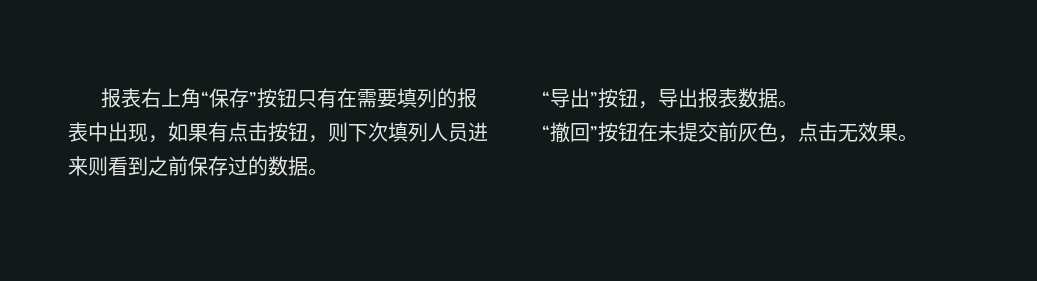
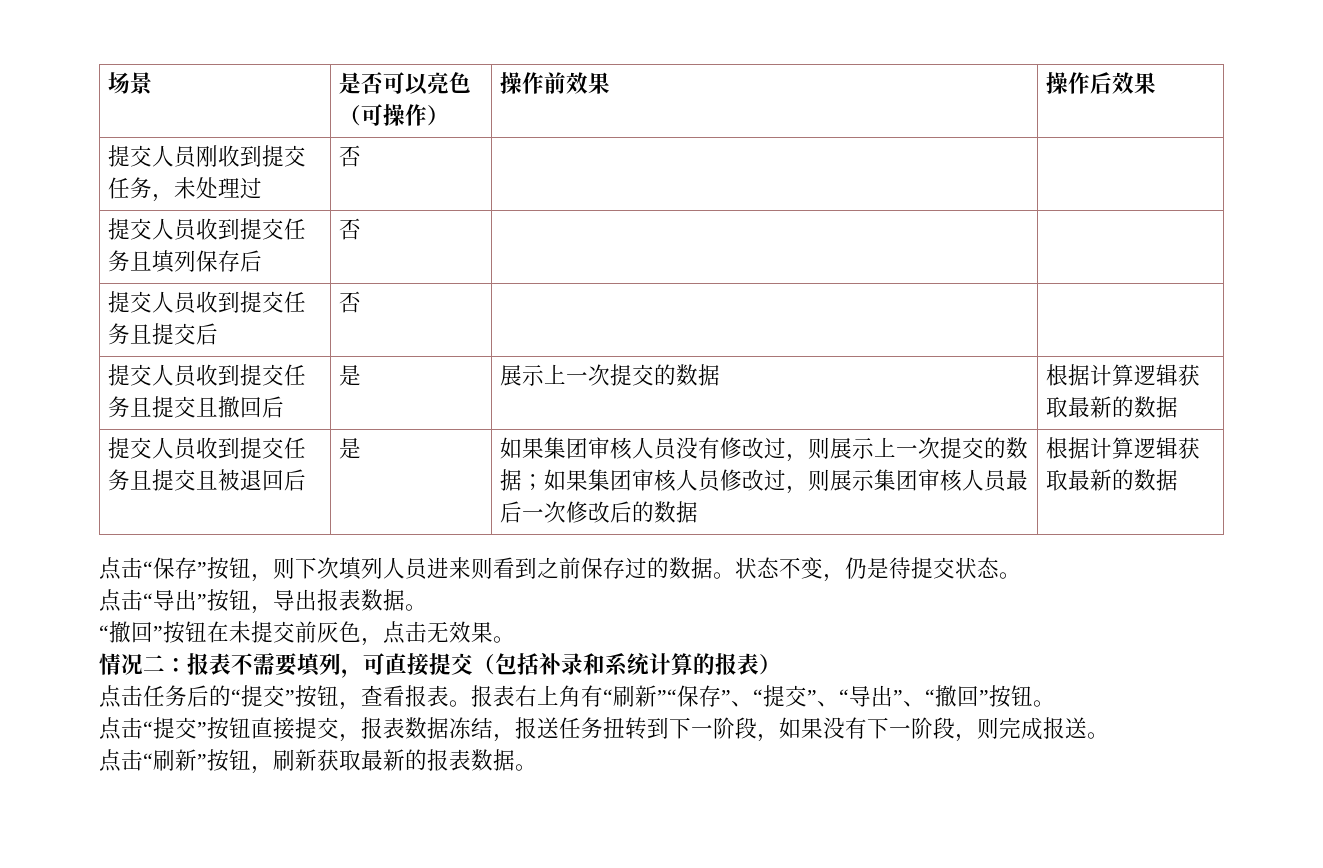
- 报表右上角“保存”按钮只有在需要填列的报表中出现，如果有点击按钮，则下次填列人员进来则看到之前保存过的数据。
- “导出”按钮，导出报表数据。
+ 场景 | 是否可以亮色（可操作） | 操作前效果 | 操作后效果
+ 提交人员刚收到提交任务，未处理过 | 否 | |
+ 提交人员收到提交任务且填列保存后 | 否 | |
+ 提交人员收到提交任务且提交后 | 否 | |
+ 提交人员收到提交任务且提交且撤回后 | 是 | 展示上一次提交的数据 | 根据计算逻辑获取最新的数据
+ 提交人员收到提交任务且提交且被退回后 | 是 | 如果集团审核人员没有修改过，则展示上一次提交的数据；如果集团审核人员修改过，则展示集团审核人员最后一次修改后的数据 | 根据计算逻辑获取最新的数据
+ 点击“保存”按钮，则下次填列人员进来则看到之前保存过的数据。状态不变，仍是待提交状态。
+ 点击“导出”按钮，导出报表数据。
+ 情况二：报表不需要填列，可直接提交（包括补录和系统计算的报表）
+ 点击任务后的“提交”按钮，查看报表。报表右上角有“刷新”“保存”、“提交”、“导出”、“撤回”按钮。
+ 点击“提交”按钮直接提交，报表数据冻结，报送任务扭转到下一阶段，如果没有下一阶段，则完成报送。
+ 点击“刷新”按钮，刷新获取最新的报表数据。

